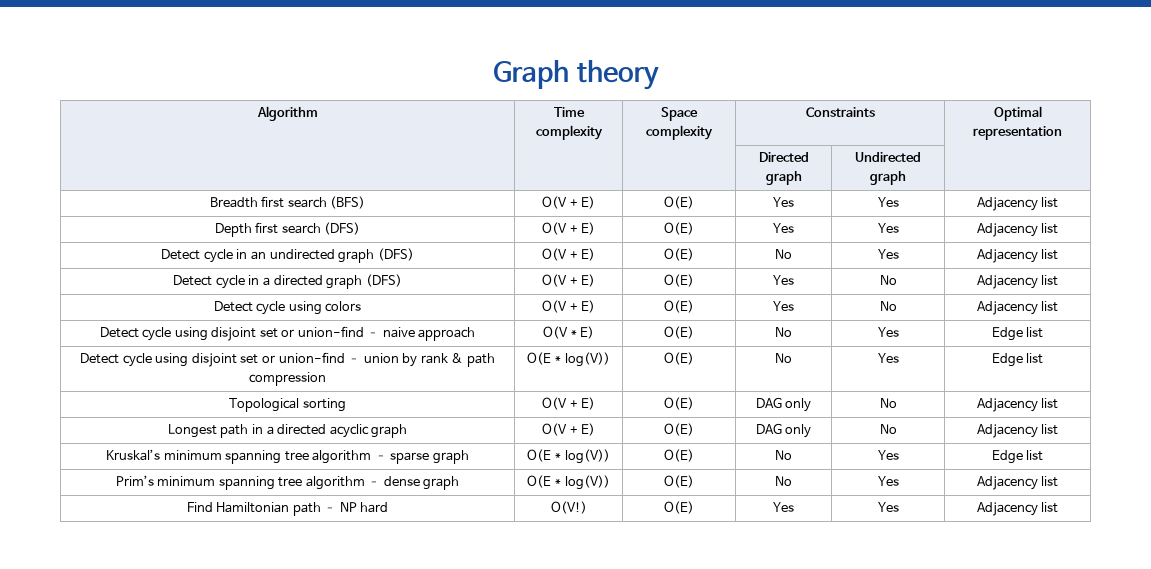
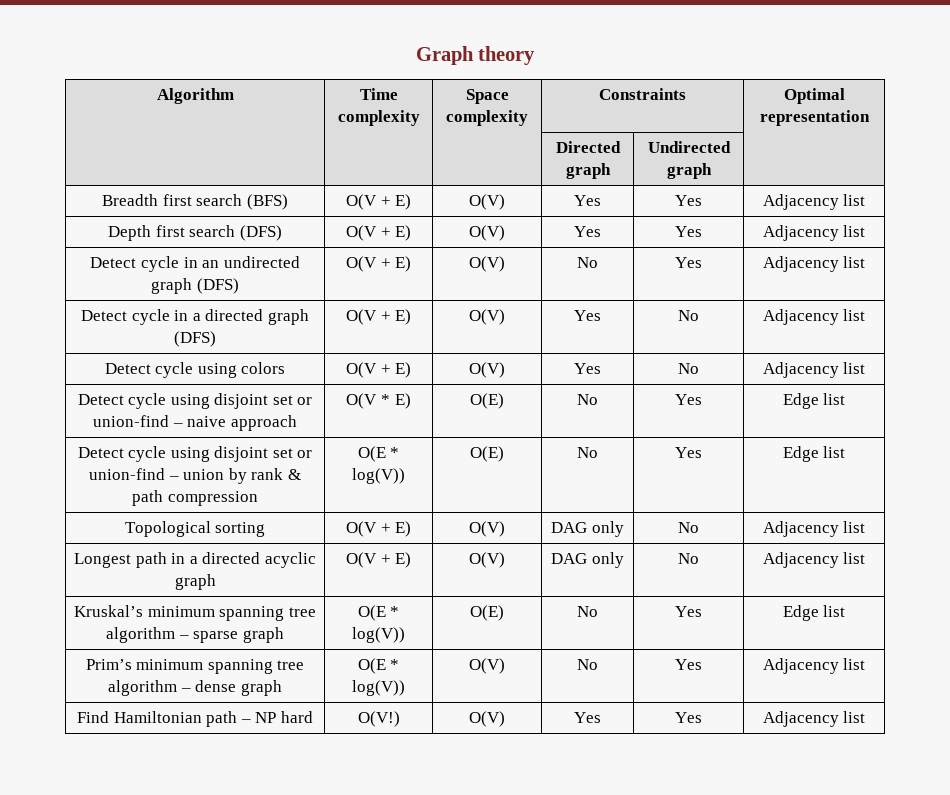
- Breadth first search (BFS) | O(V + E) | O(E) | Yes | Yes | Adjacency list
+ Breadth first search (BFS) | O(V + E) | O(V) | Yes | Yes | Adjacency list
- Depth first search (DFS) | O(V + E) | O(E) | Yes | Yes | Adjacency list
+ Depth first search (DFS) | O(V + E) | O(V) | Yes | Yes | Adjacency list
- Detect cycle in an undirected graph (DFS) | O(V + E) | O(E) | No | Yes | Adjacency list
+ Detect cycle in an undirected graph (DFS) | O(V + E) | O(V) | No | Yes | Adjacency list
- Detect cycle in a directed graph (DFS) | O(V + E) | O(E) | Yes | No | Adjacency list
+ Detect cycle in a directed graph (DFS) | O(V + E) | O(V) | Yes | No | Adjacency list
- Detect cycle using colors | O(V + E) | O(E) | Yes | No | Adjacency list
+ Detect cycle using colors | O(V + E) | O(V) | Yes | No | Adjacency list
- Topological sorting | O(V + E) | O(E) | DAG only | No | Adjacency list
+ Topological sorting | O(V + E) | O(V) | DAG only | No | Adjacency list
- Longest path in a directed acyclic graph | O(V + E) | O(E) | DAG only | No | Adjacency list
+ Longest path in a directed acyclic graph | O(V + E) | O(V) | DAG only | No | Adjacency list
- Prim’s minimum spanning tree algorithm – dense graph | O(E * log(V)) | O(E) | No | Yes | Adjacency list
+ Prim’s minimum spanning tree algorithm – dense graph | O(E * log(V)) | O(V) | No | Yes | Adjacency list
- Find Hamiltonian path – NP hard | O(V!) | O(E) | Yes | Yes | Adjacency list
+ Find Hamiltonian path – NP hard | O(V!) | O(V) | Yes | Yes | Adjacency list

